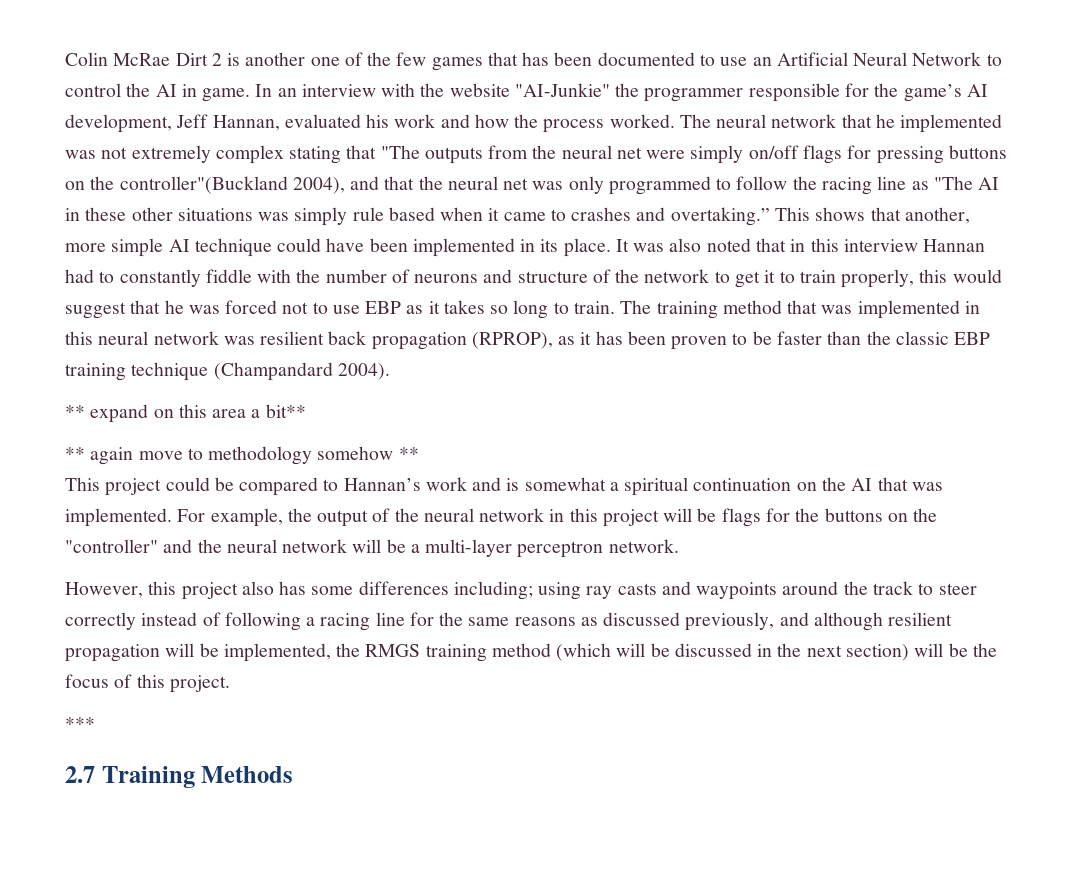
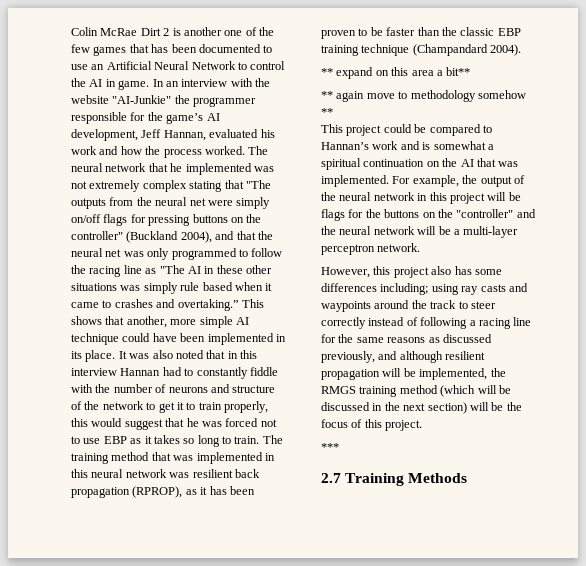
- The neural network that he implemented was not extremely complex stating that "The outputs from the neural net were simply on/off flags for pressing buttons on the controller"(Buckland 2004), and that the neural net was only programmed to follow the racing line as "The AI in these other situations was simply rule based when it came to crashes and overtaking.”
+ The neural network that he implemented was not extremely complex stating that "The outputs from the neural net were simply on/off flags for pressing buttons on the controller" (Buckland 2004), and that the neural net was only programmed to follow the racing line as "The AI in these other situations was simply rule based when it came to crashes and overtaking.”

